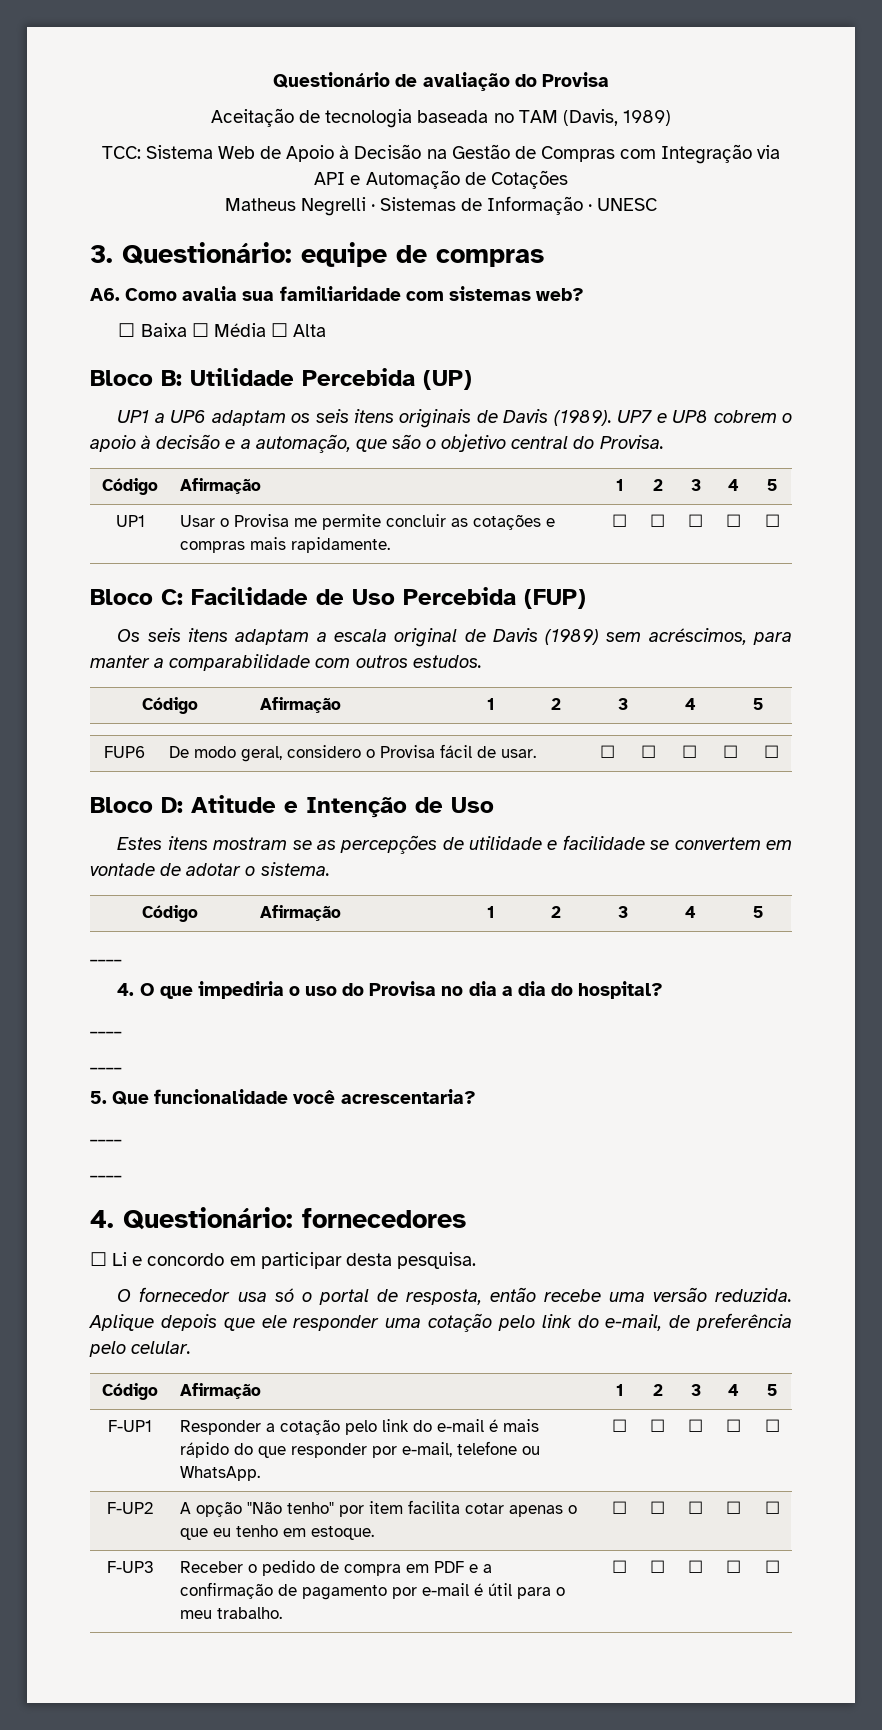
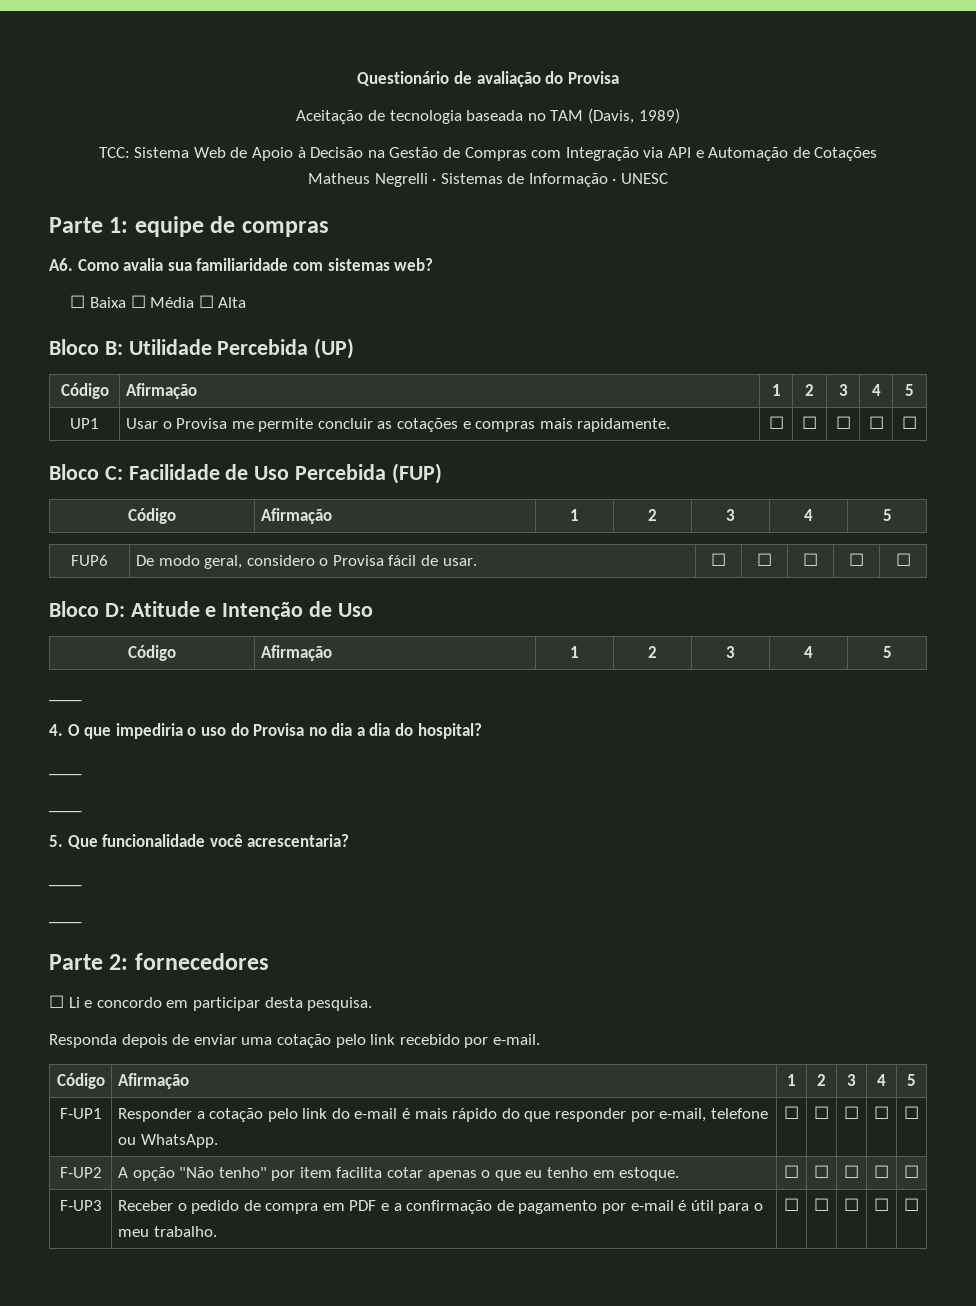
- 3. Questionário: equipe de compras
+ Parte 1: equipe de compras
- UP1 a UP6 adaptam os seis itens originais de Davis (1989). UP7 e UP8 cobrem o apoio à decisão e a automação, que são o objetivo central do Provisa.
- Os seis itens adaptam a escala original de Davis (1989) sem acréscimos, para manter a comparabilidade com outros estudos.
- Estes itens mostram se as percepções de utilidade e facilidade se convertem em vontade de adotar o sistema.
- 4. Questionário: fornecedores
+ Parte 2: fornecedores
- O fornecedor usa só o portal de resposta, então recebe uma versão reduzida. Aplique depois que ele responder uma cotação pelo link do e-mail, de preferência pelo celular.
+ Responda depois de enviar uma cotação pelo link recebido por e-mail.

